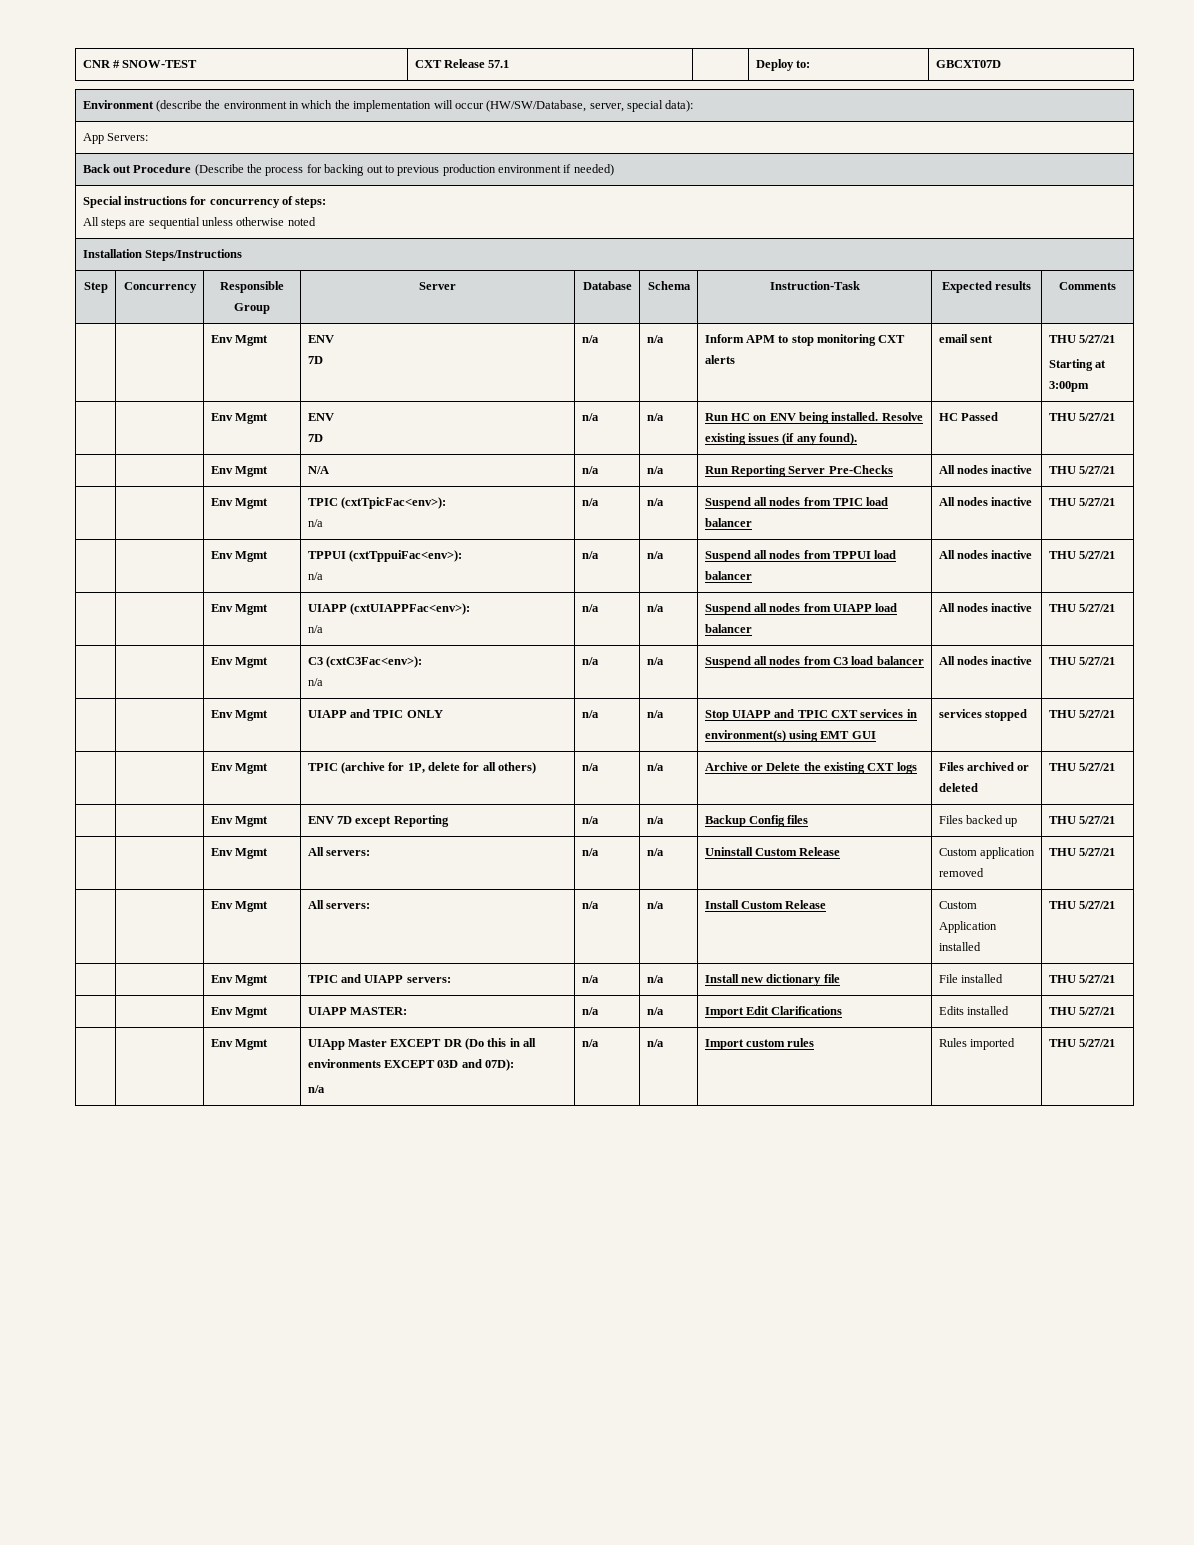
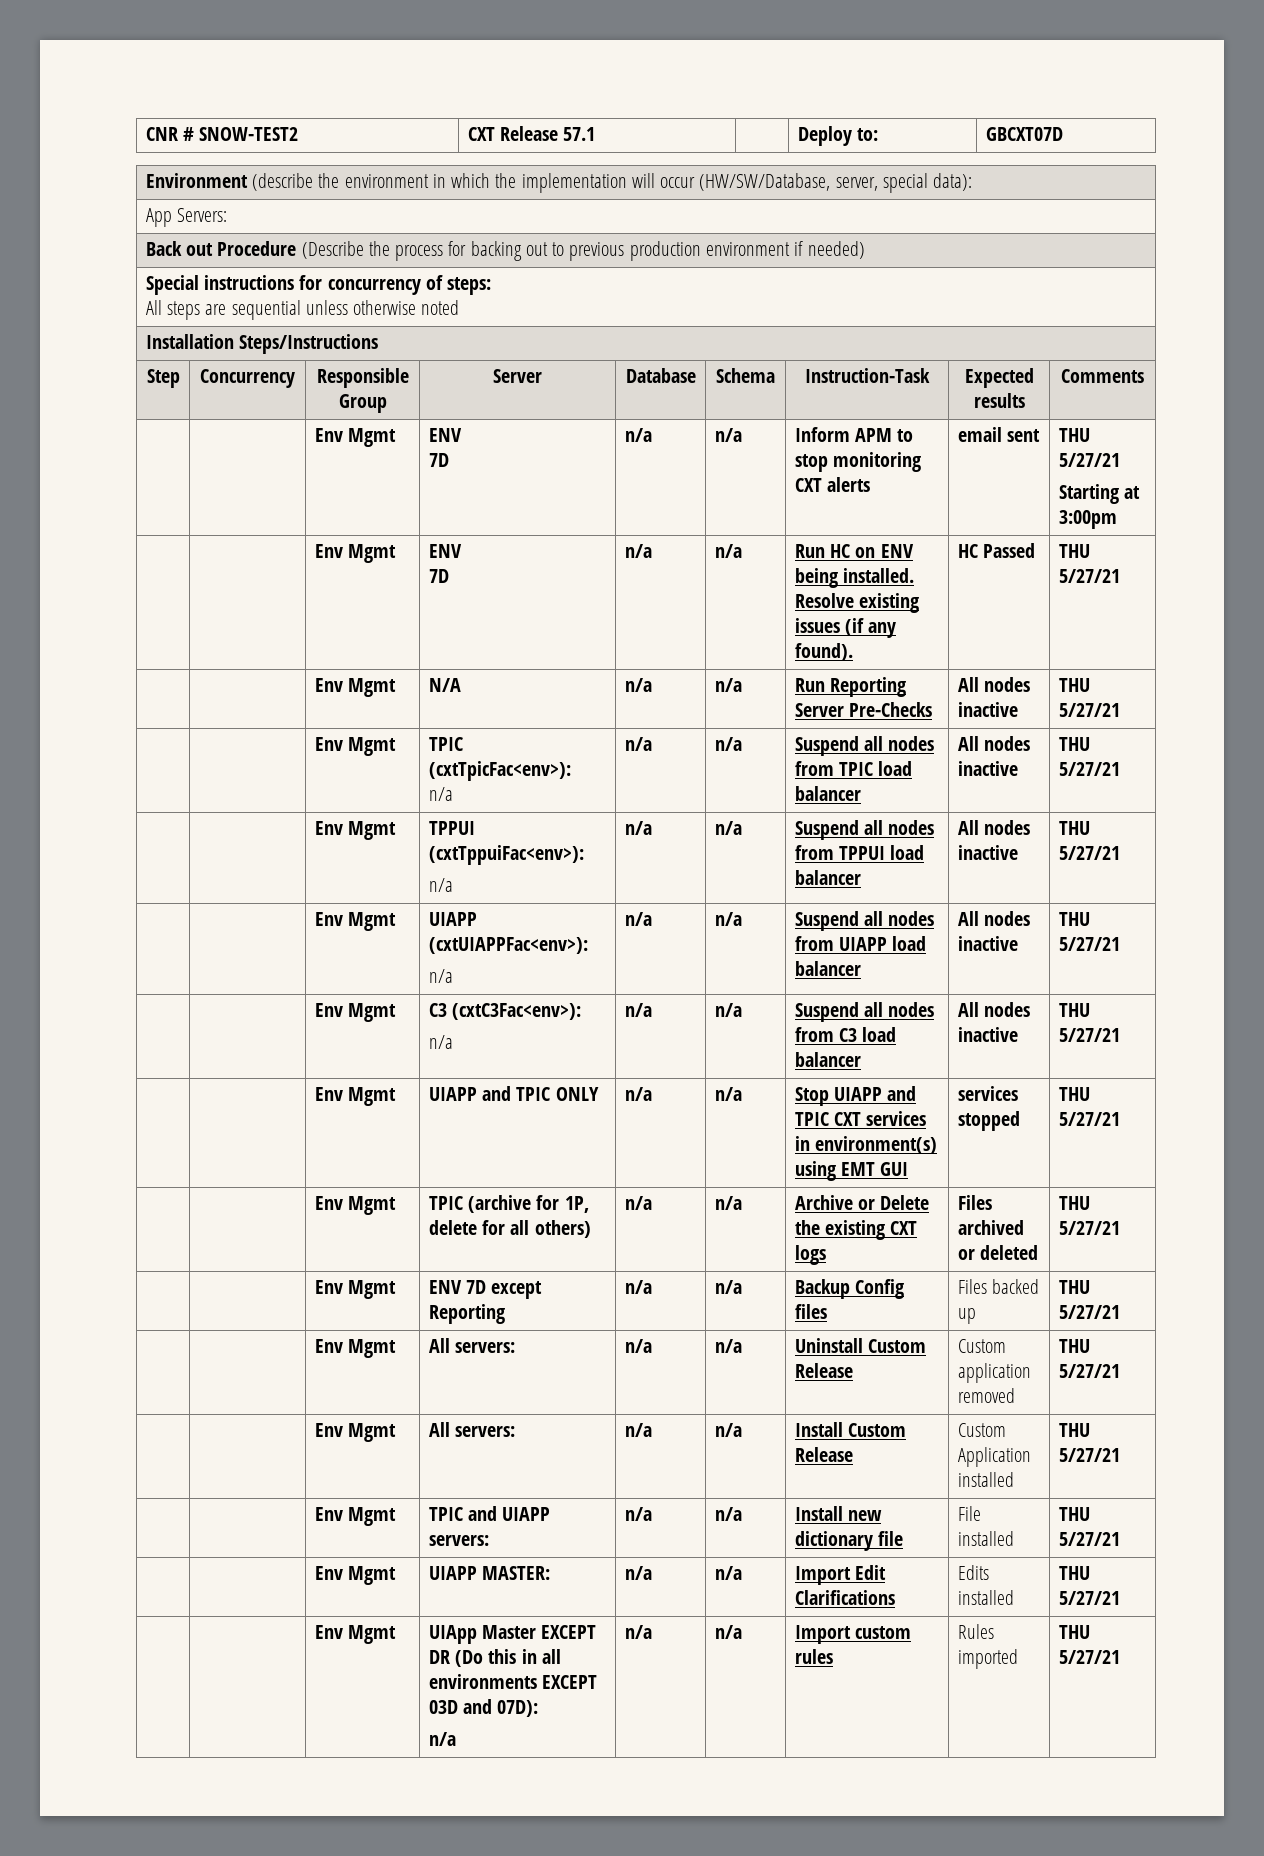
- CNR # SNOW-TEST | CXT Release 57.1 | | Deploy to: | GBCXT07D
+ CNR # SNOW-TEST2 | CXT Release 57.1 | | Deploy to: | GBCXT07D

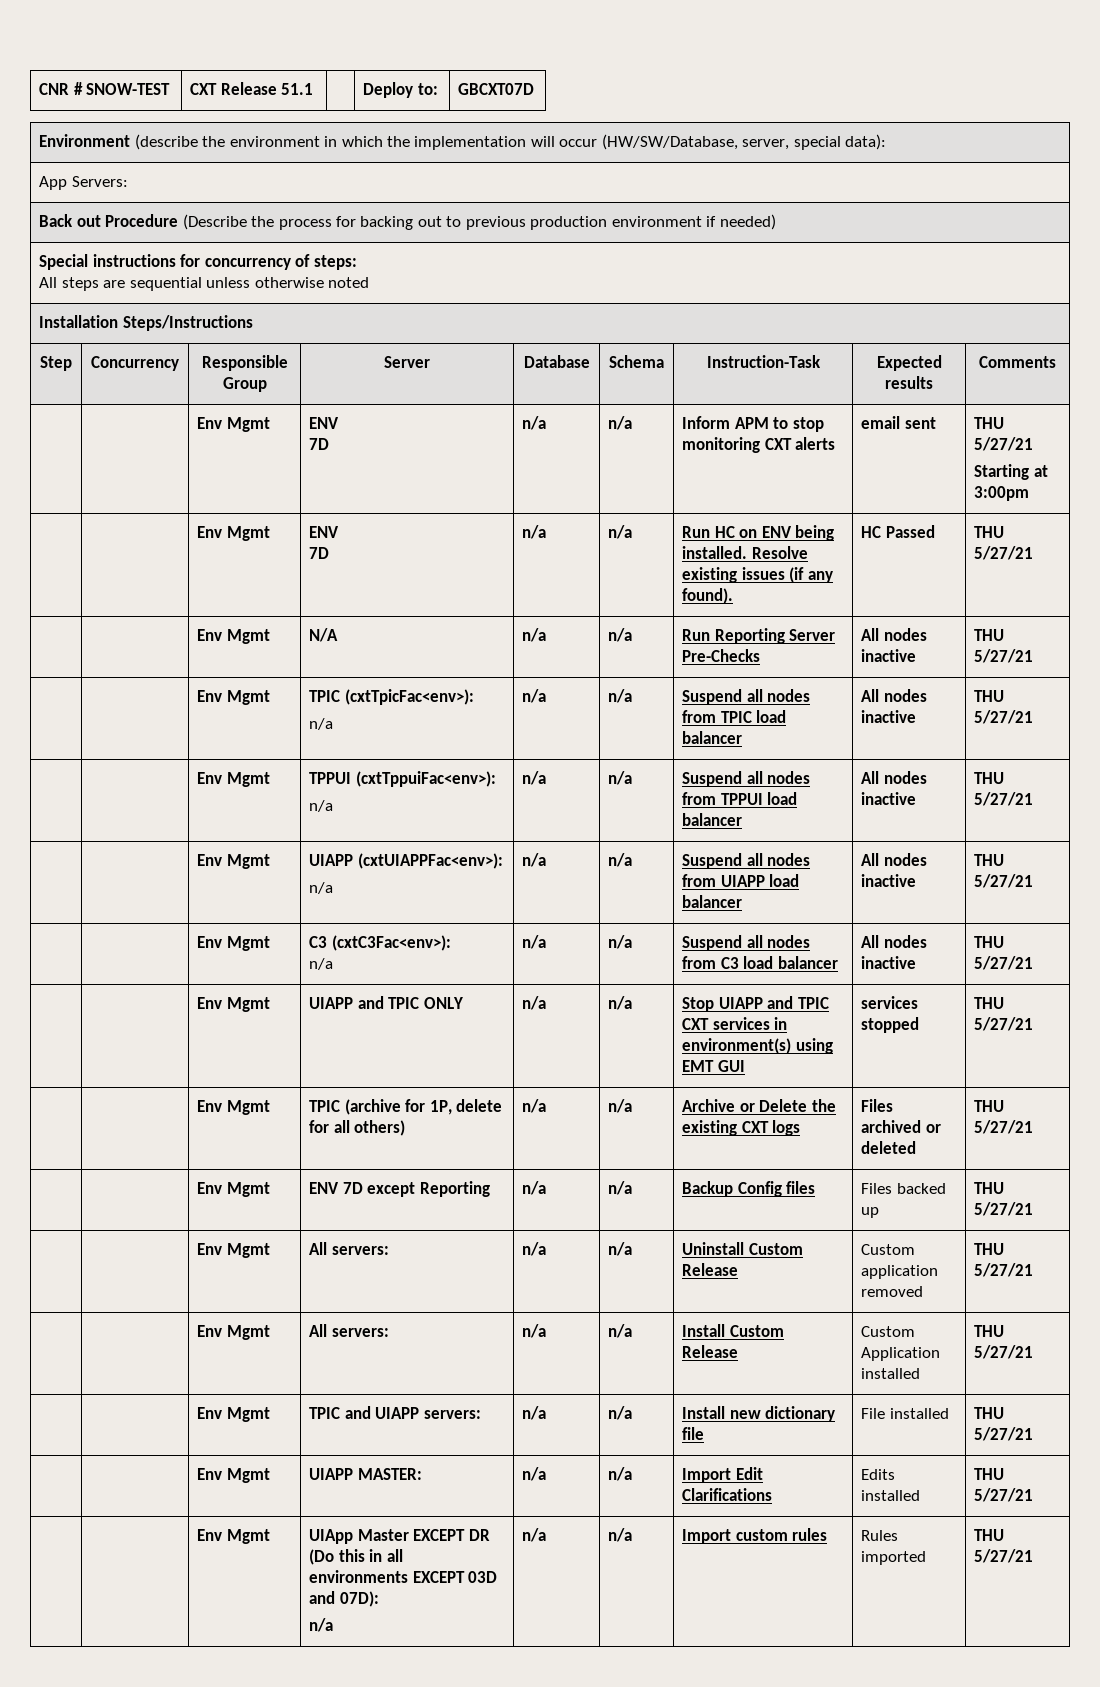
- CNR # SNOW-TEST2 | CXT Release 57.1 | | Deploy to: | GBCXT07D
+ CNR # SNOW-TEST | CXT Release 51.1 | | Deploy to: | GBCXT07D

